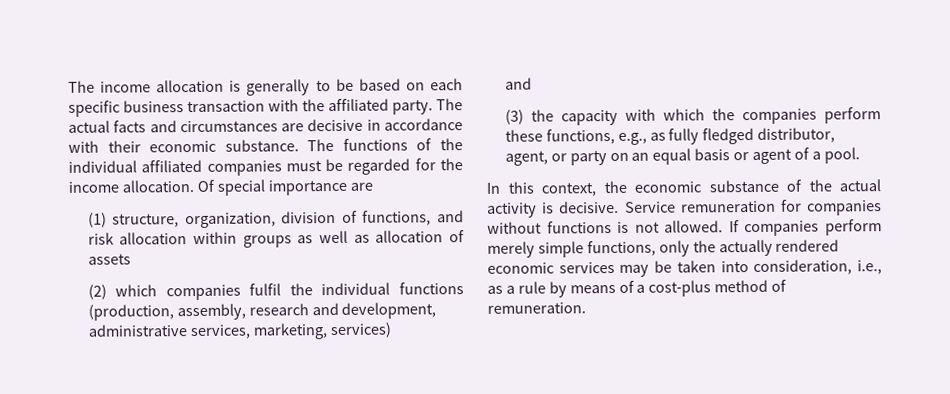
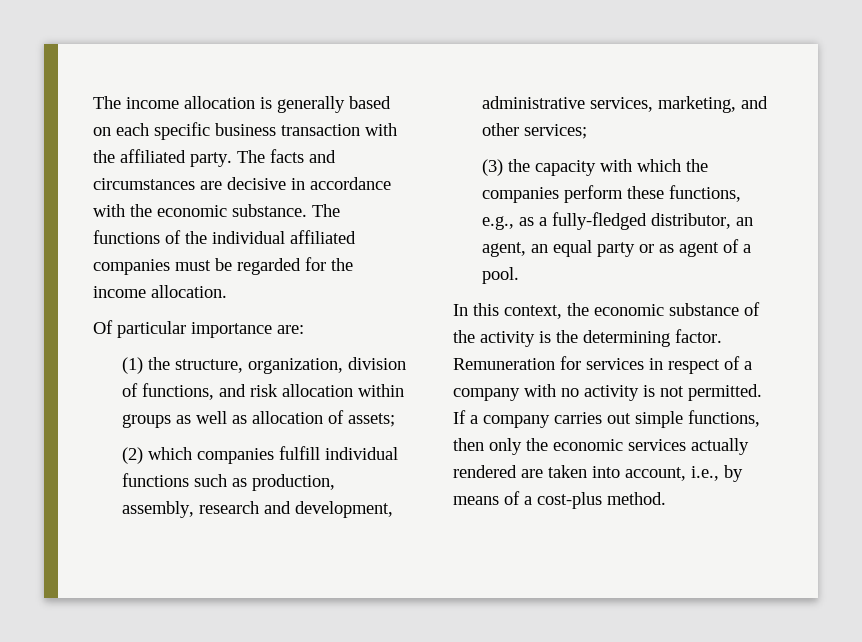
- The income allocation is generally to be based on each specific business transaction with the affiliated party.
+ The income allocation is generally based on each specific business transaction with the affiliated party.
- The actual facts and circumstances are decisive in accordance with their economic substance.
+ The facts and circumstances are decisive in accordance with the economic substance.
- The functions of the individual affiliated companies must be regarded for the income allocation. Of special importance are
+ The functions of the individual affiliated companies must be regarded for the income allocation.
+ Of particular importance are:
- (1) structure, organization, division of functions, and risk allocation within groups as well as allocation of assets
+ (1) the structure, organization, division of functions, and risk allocation within groups as well as allocation of assets;
- (2) which companies fulfil the individual functions (production, assembly, research and development, administrative services, marketing, services)
- and
+ (2) which companies fulfill individual functions such as production, assembly, research and development, administrative services, marketing, and other services;
- (3) the capacity with which the companies perform these functions, e.g., as fully fledged distributor, agent, or party on an equal basis or agent of a pool.
+ (3) the capacity with which the companies perform these functions, e.g., as a fully-fledged distributor, an agent, an equal party or as agent of a pool.
- In this context, the economic substance of the actual activity is decisive. Service remuneration for companies without functions is not allowed. If companies perform merely simple functions, only the actually rendered economic services may be taken into consideration, i.e., as a rule by means of a cost-plus method of remuneration.
+ In this context, the economic substance of the activity is the determining factor. Remuneration for services in respect of a company with no activity is not permitted. If a company carries out simple functions, then only the economic services actually rendered are taken into account, i.e., by means of a cost-plus method.

